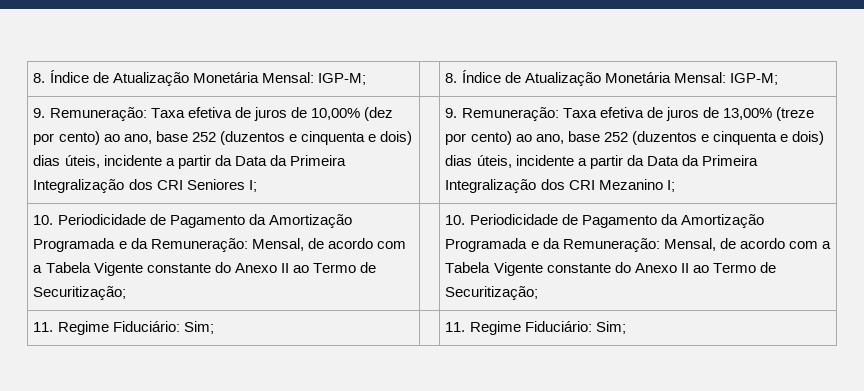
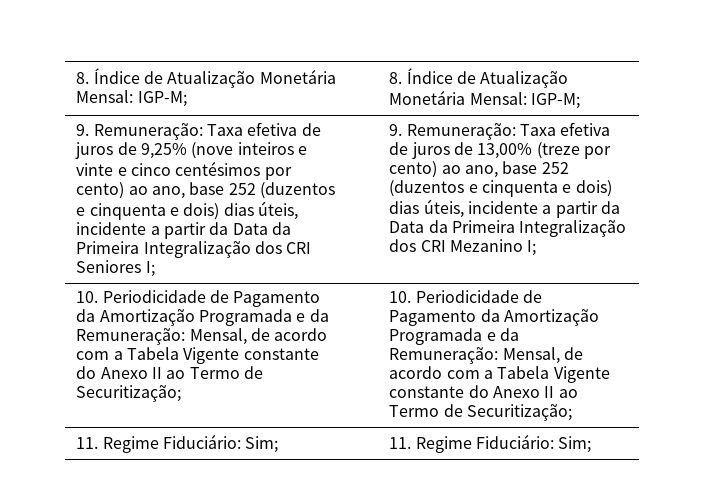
- 9. Remuneração: Taxa efetiva de juros de 10,00% (dez por cento) ao ano, base 252 (duzentos e cinquenta e dois) dias úteis, incidente a partir da Data da Primeira Integralização dos CRI Seniores I;
+ 9. Remuneração: Taxa efetiva de juros de 9,25% (nove inteiros e vinte e cinco centésimos por cento) ao ano, base 252 (duzentos e cinquenta e dois) dias úteis, incidente a partir da Data da Primeira Integralização dos CRI Seniores I;

